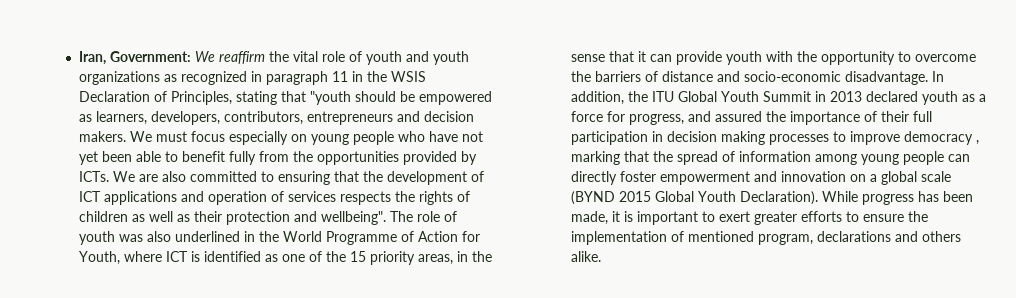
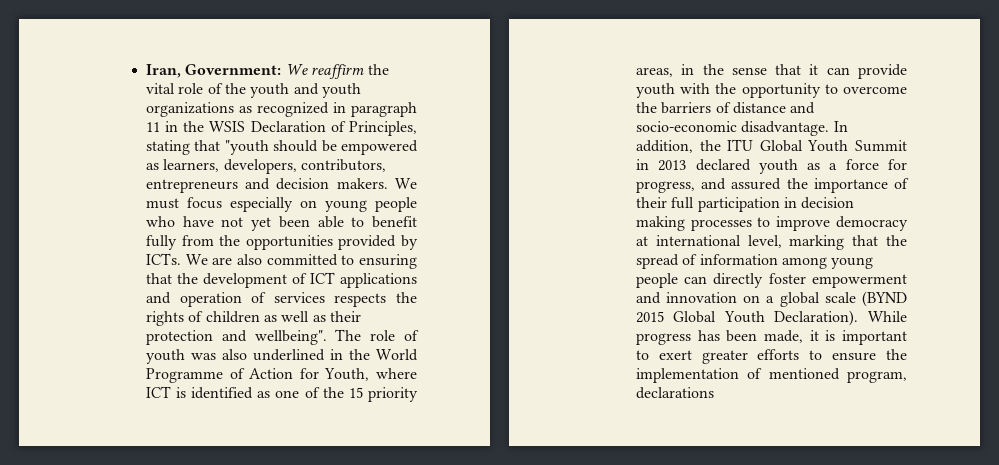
- Iran, Government: We reaffirm the vital role of youth and youth organizations as recognized in paragraph 11 in the WSIS Declaration of Principles, stating that "youth should be empowered as learners, developers, contributors, entrepreneurs and decision makers.
+ Iran, Government: We reaffirm the vital role of the youth and youth organizations as recognized in paragraph 11 in the WSIS Declaration of Principles, stating that "youth should be empowered as learners, developers, contributors, entrepreneurs and decision makers.
- In addition, the ITU Global Youth Summit in 2013 declared youth as a force for progress, and assured the importance of their full participation in decision making processes to improve democracy , marking that the spread of information among young people can directly foster empowerment and innovation on a global scale (BYND 2015 Global Youth Declaration).
+ In addition, the ITU Global Youth Summit in 2013 declared youth as a force for progress, and assured the importance of their full participation in decision making processes to improve democracy at international level, marking that the spread of information among young people can directly foster empowerment and innovation on a global scale (BYND 2015 Global Youth Declaration).
- While progress has been made, it is important to exert greater efforts to ensure the implementation of mentioned program, declarations and others alike.
+ While progress has been made, it is important to exert greater efforts to ensure the implementation of mentioned program, declarations

